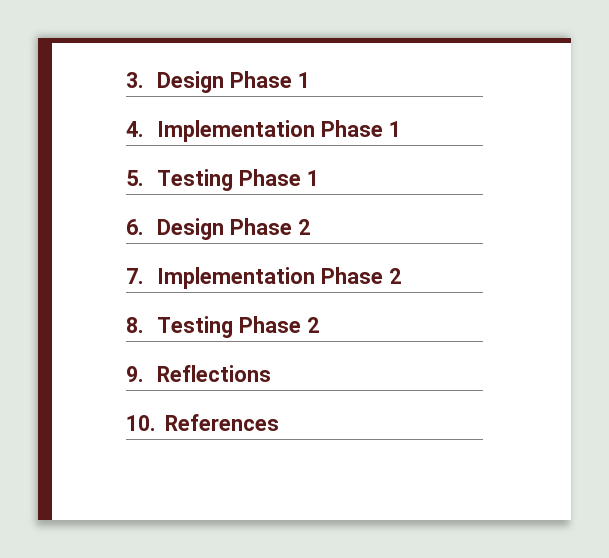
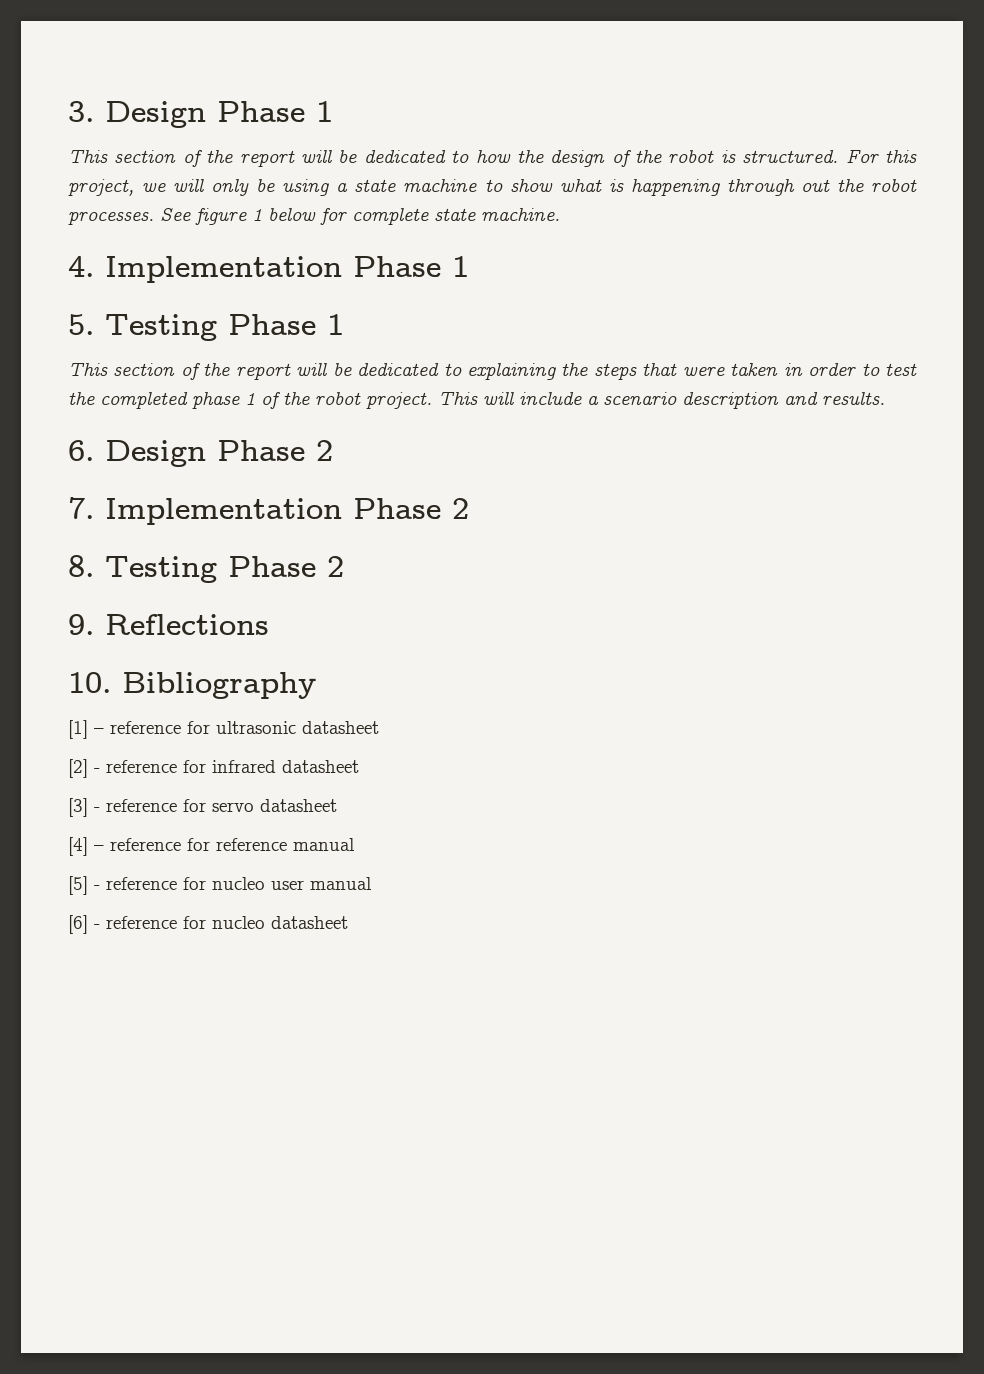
+ This section of the report will be dedicated to how the design of the robot is structured. For this project, we will only be using a state machine to show what is happening through out the robot processes. See figure 1 below for complete state machine.
+ This section of the report will be dedicated to explaining the steps that were taken in order to test the completed phase 1 of the robot project. This will include a scenario description and results.
- 10. References
+ 10. Bibliography
+ [1] – reference for ultrasonic datasheet
+ [2] - reference for infrared datasheet
+ [3] - reference for servo datasheet
+ [4] – reference for reference manual
+ [5] - reference for nucleo user manual
+ [6] - reference for nucleo datasheet

